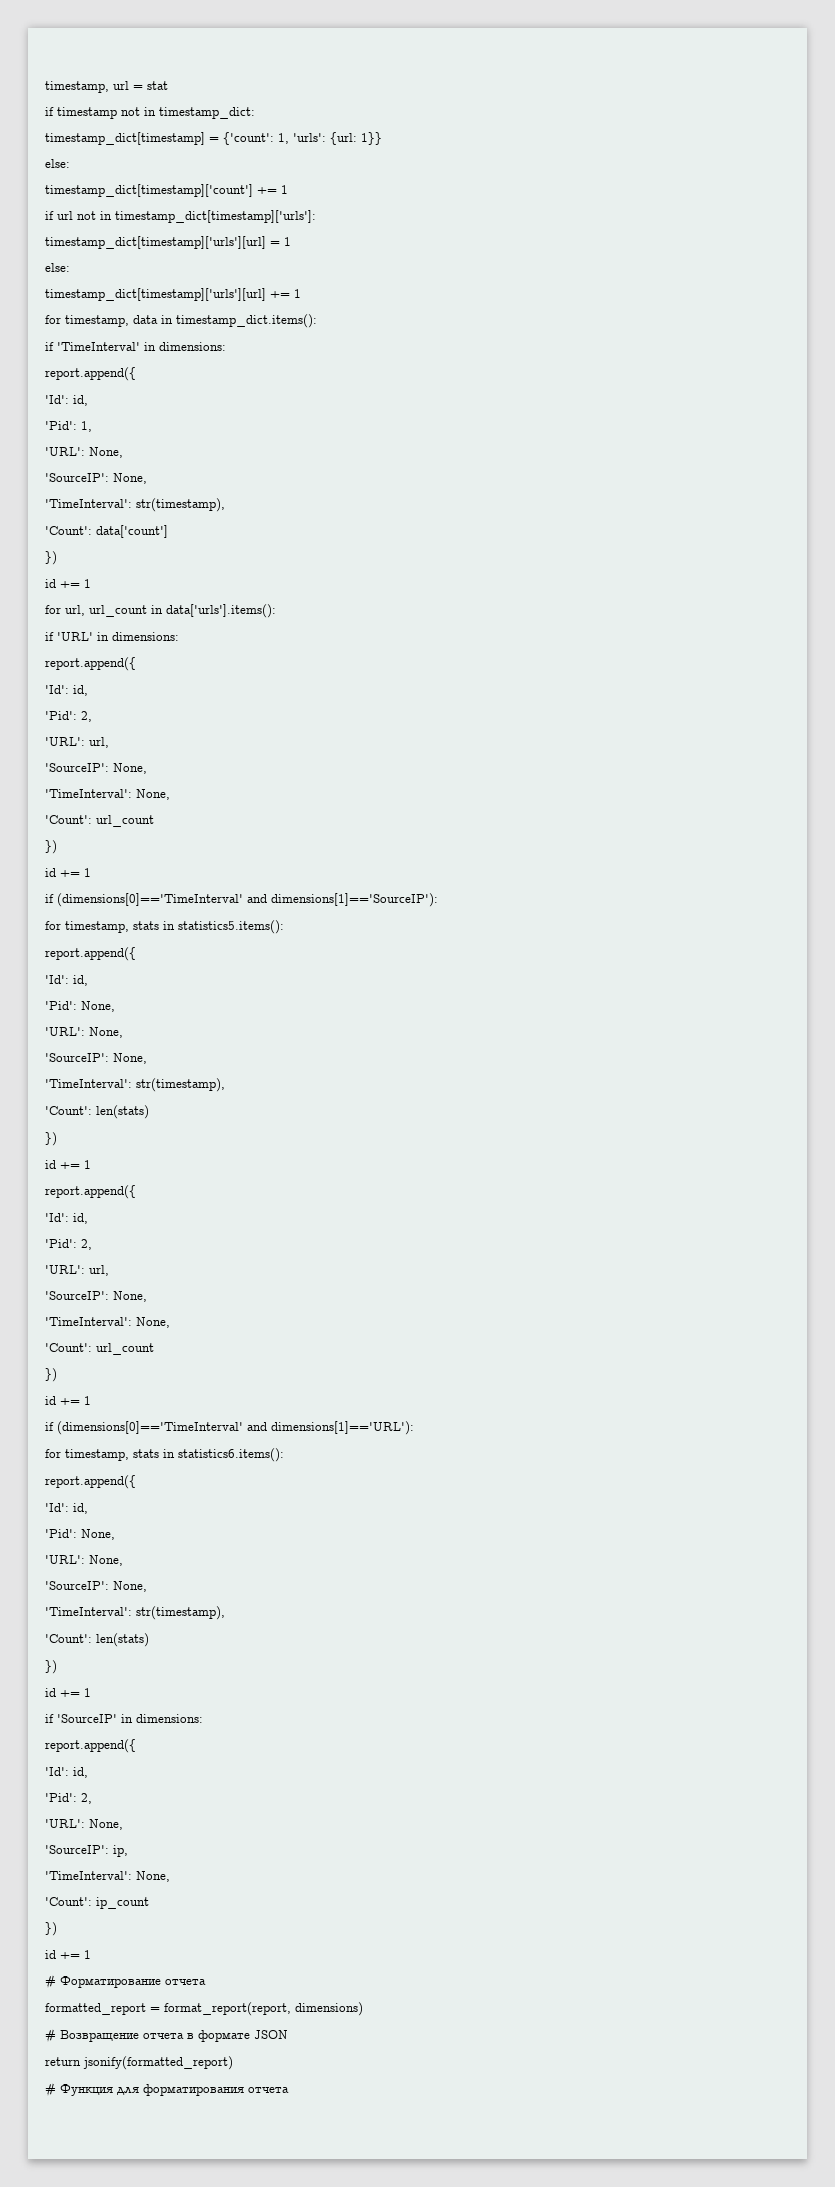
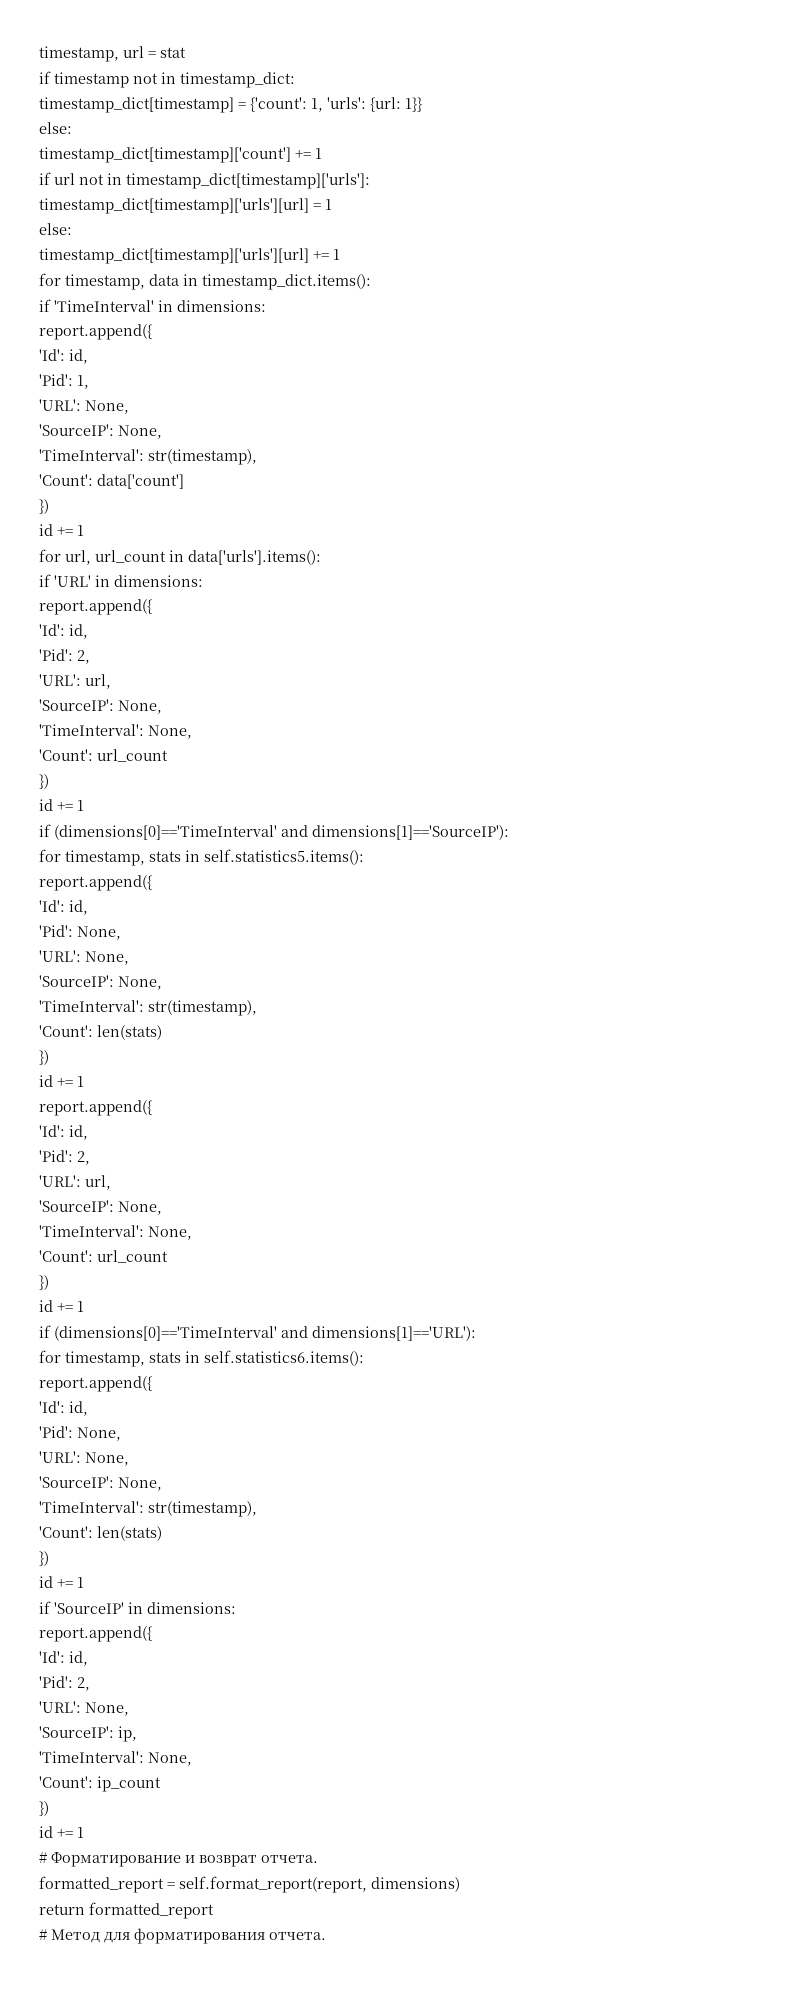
- for timestamp, stats in statistics5.items():
+ for timestamp, stats in self.statistics5.items():
- for timestamp, stats in statistics6.items():
+ for timestamp, stats in self.statistics6.items():
- # Форматирование отчета
+ # Форматирование и возврат отчета.
- formatted_report = format_report(report, dimensions)
+ formatted_report = self.format_report(report, dimensions)
- # Возвращение отчета в формате JSON
- return jsonify(formatted_report)
- # Функция для форматирования отчета
+ return formatted_report
+ # Метод для форматирования отчета.

